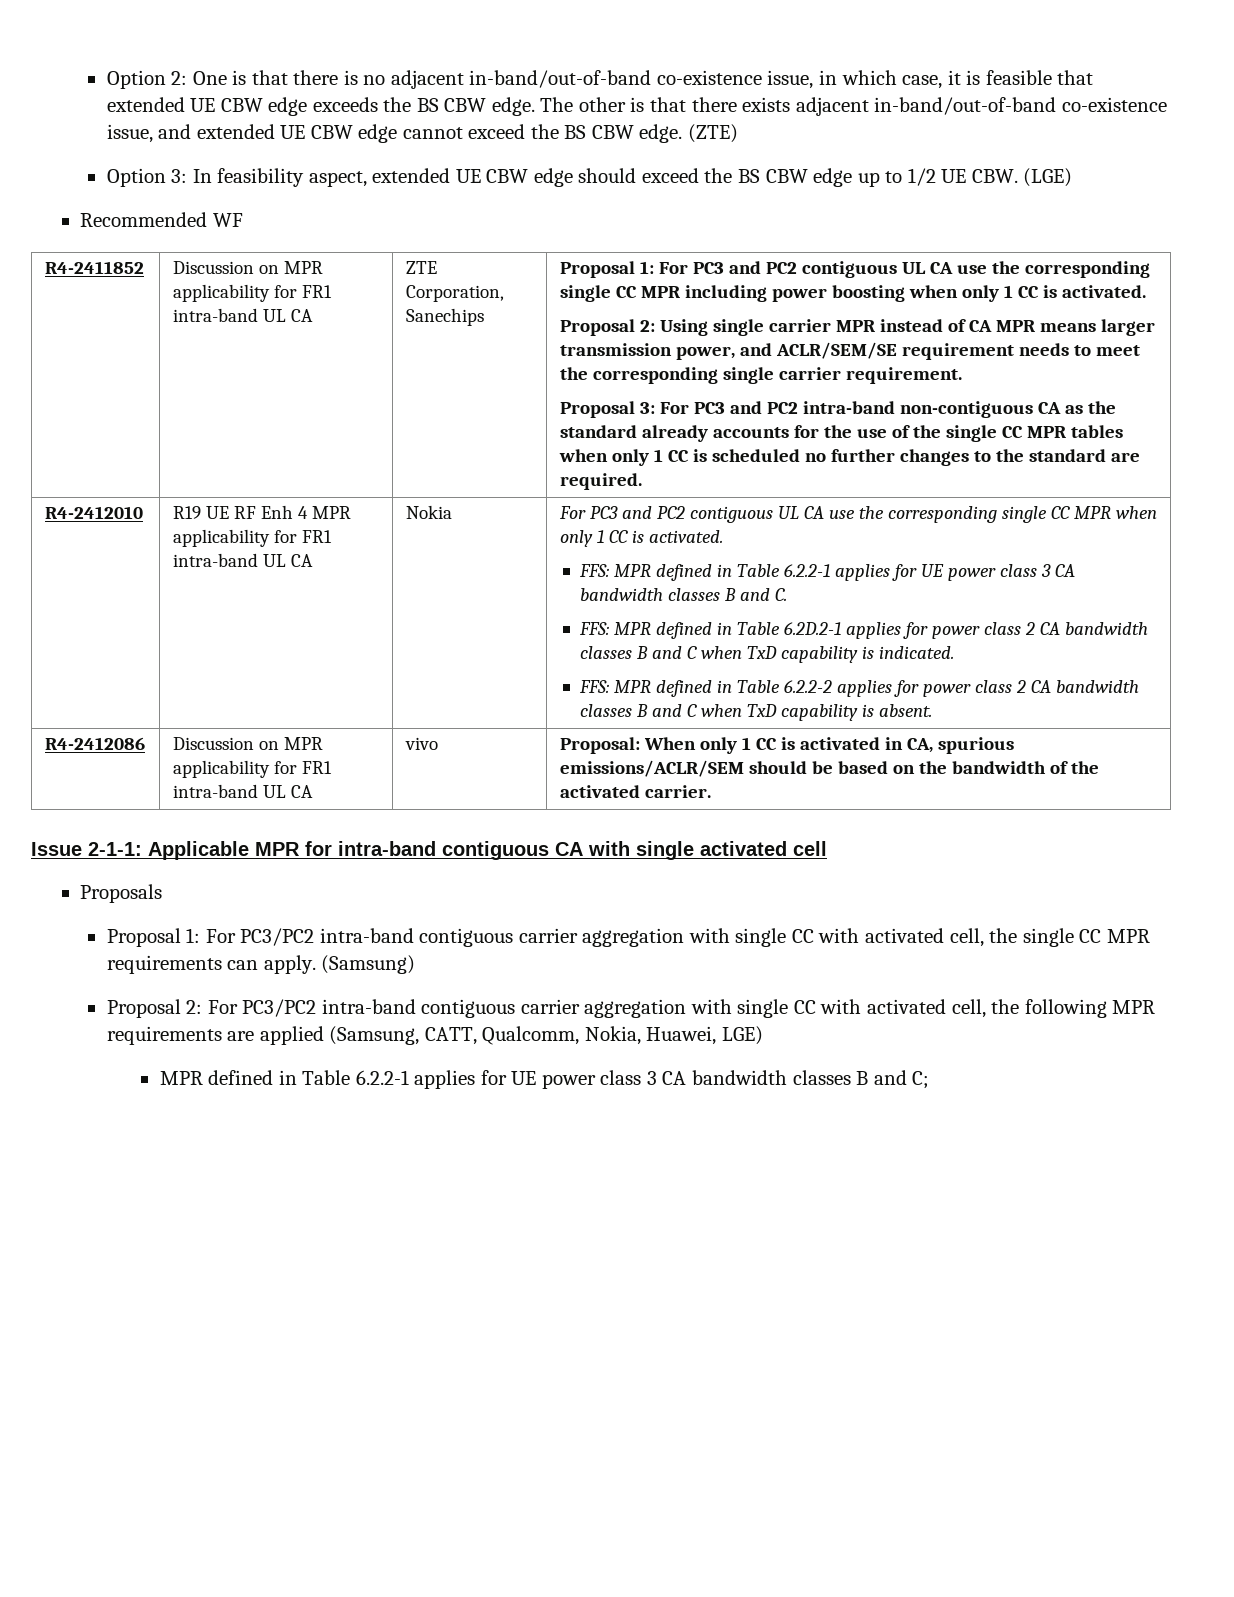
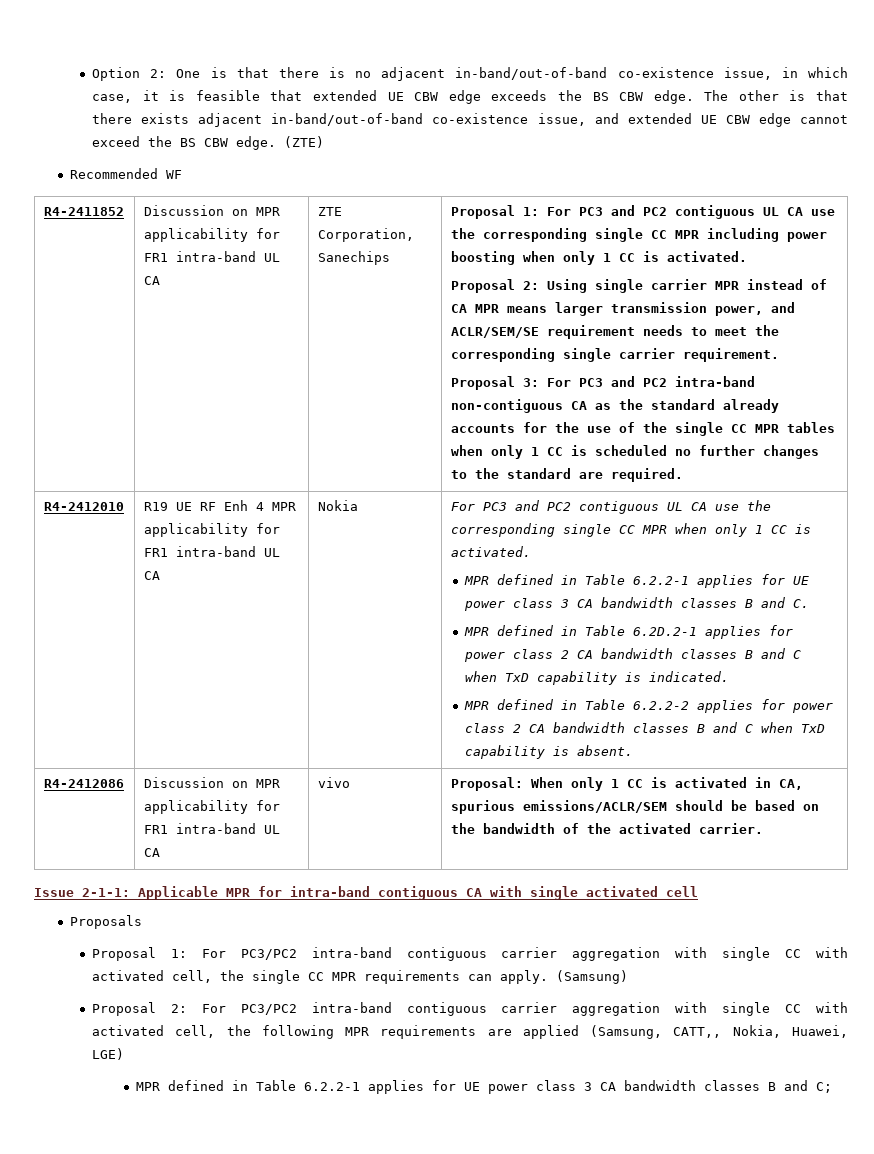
- Option 3: In feasibility aspect, extended UE CBW edge should exceed the BS CBW edge up to 1/2 UE CBW. (LGE)
- FFS: MPR defined in Table 6.2.2-1 applies for UE power class 3 CA bandwidth classes B and C.
+ MPR defined in Table 6.2.2-1 applies for UE power class 3 CA bandwidth classes B and C.
- FFS: MPR defined in Table 6.2D.2-1 applies for power class 2 CA bandwidth classes B and C when TxD capability is indicated.
+ MPR defined in Table 6.2D.2-1 applies for power class 2 CA bandwidth classes B and C when TxD capability is indicated.
- FFS: MPR defined in Table 6.2.2-2 applies for power class 2 CA bandwidth classes B and C when TxD capability is absent.
+ MPR defined in Table 6.2.2-2 applies for power class 2 CA bandwidth classes B and C when TxD capability is absent.
- Proposal 2: For PC3/PC2 intra-band contiguous carrier aggregation with single CC with activated cell, the following MPR requirements are applied (Samsung, CATT, Qualcomm, Nokia, Huawei, LGE)
+ Proposal 2: For PC3/PC2 intra-band contiguous carrier aggregation with single CC with activated cell, the following MPR requirements are applied (Samsung, CATT,, Nokia, Huawei, LGE)

